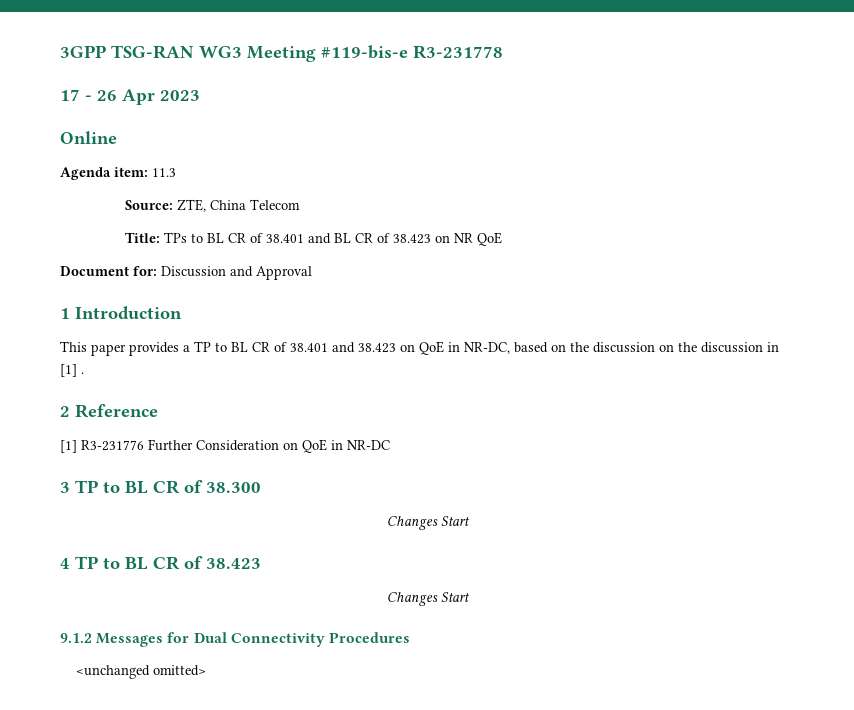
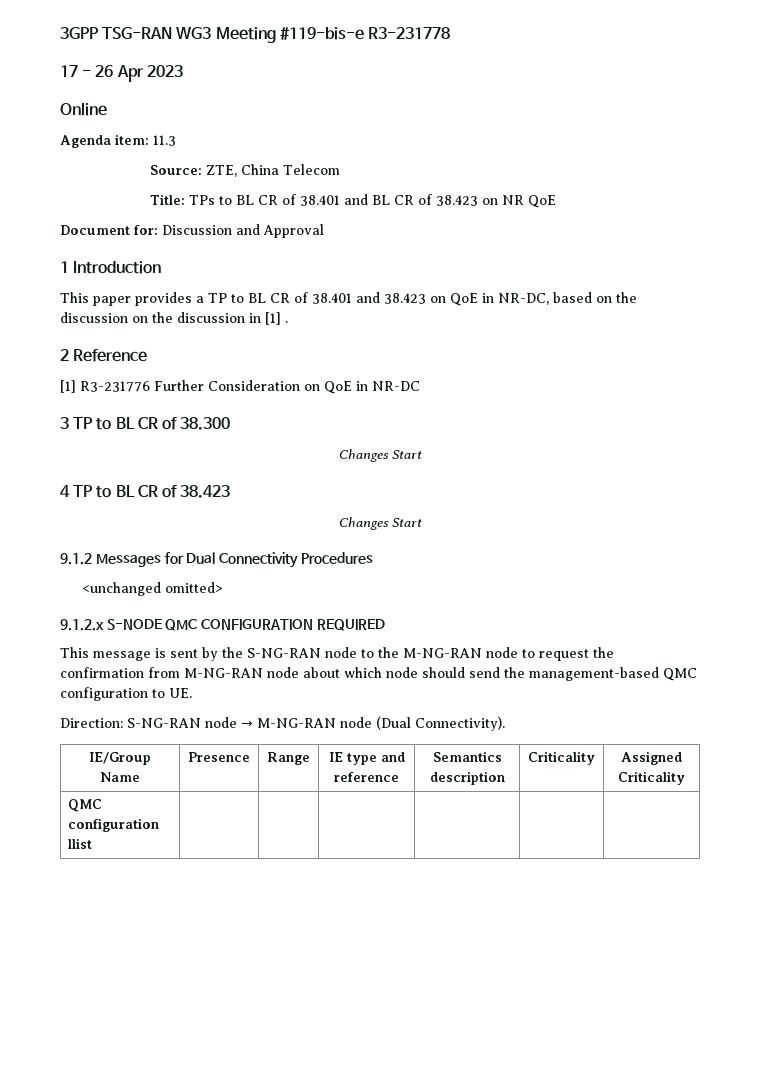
+ 9.1.2.x S-NODE QMC CONFIGURATION REQUIRED
+ This message is sent by the S-NG-RAN node to the M-NG-RAN node to request the confirmation from M-NG-RAN node about which node should send the management-based QMC configuration to UE.
+ Direction: S-NG-RAN node → M-NG-RAN node (Dual Connectivity).
+ IE/Group Name | Presence | Range | IE type and reference | Semantics description | Criticality | Assigned Criticality
+ QMC configuration llist | | | | | |

